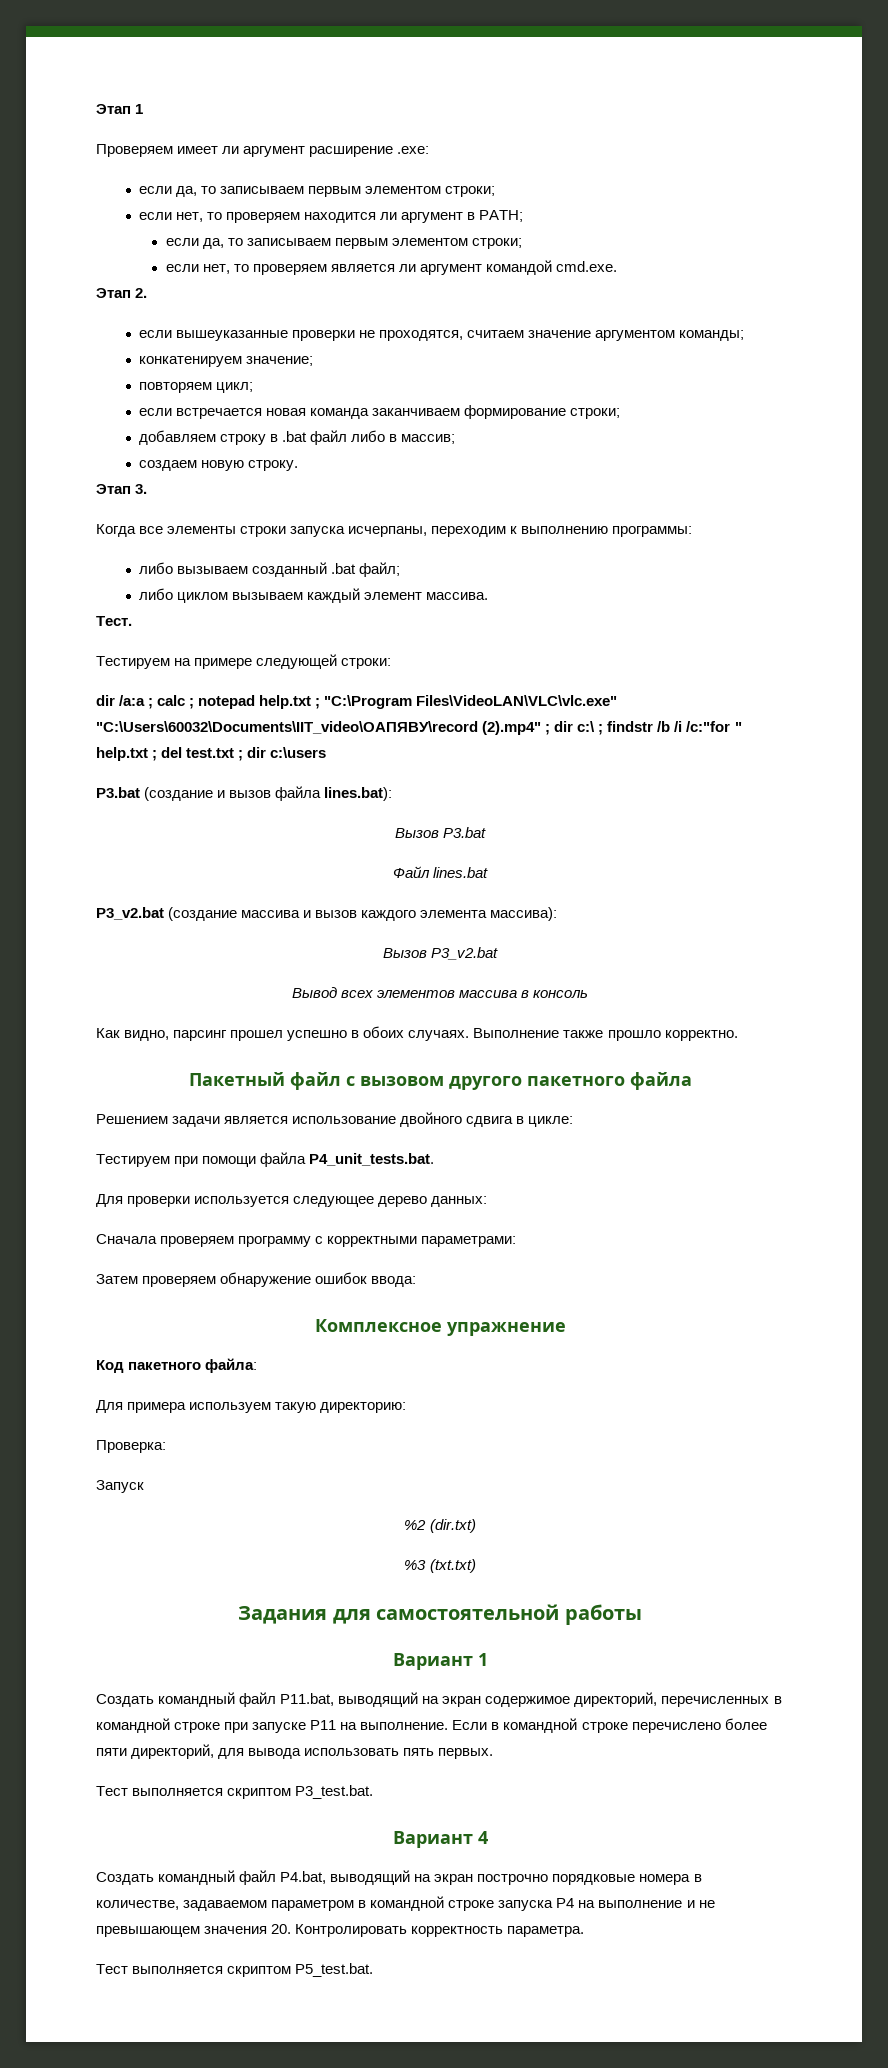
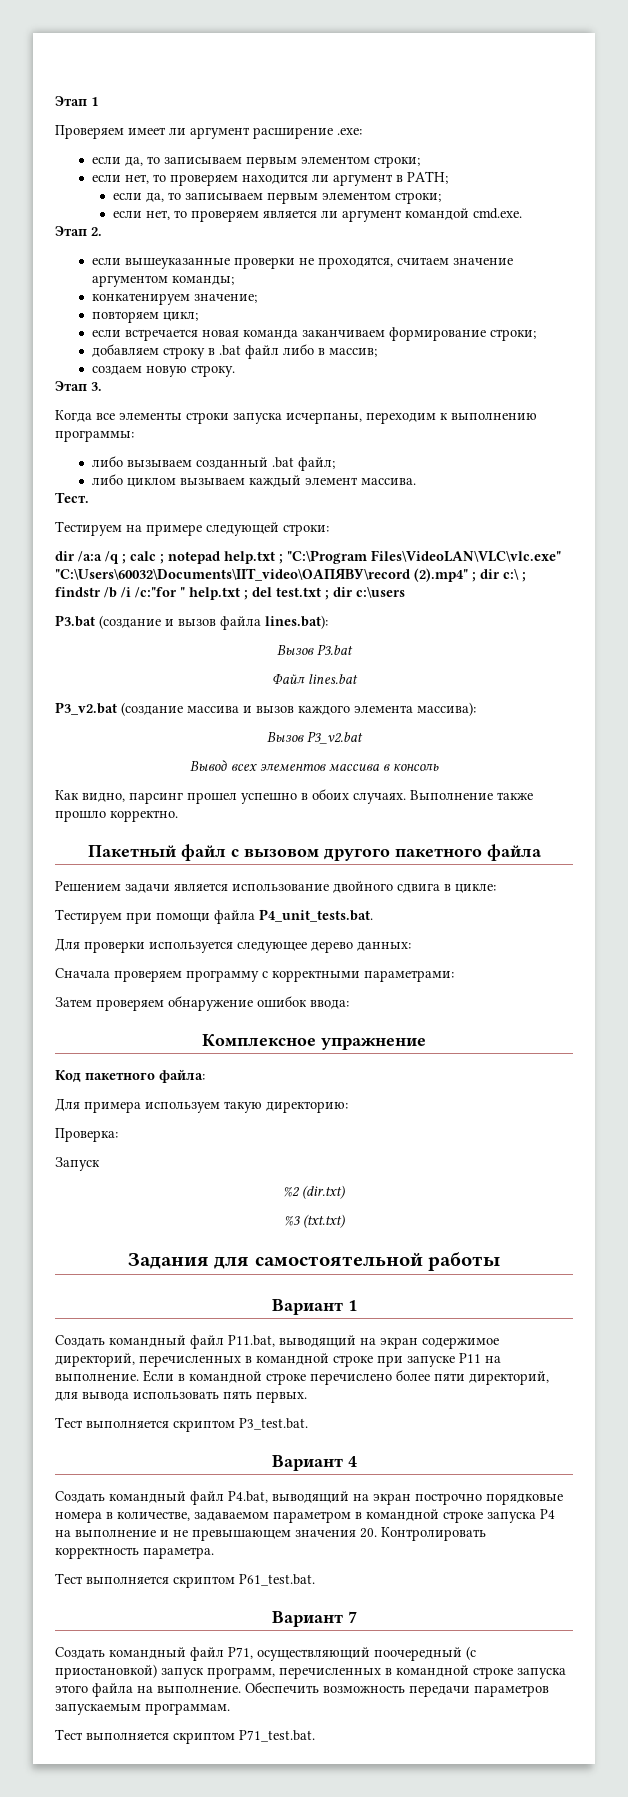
- dir /a:a ; calc ; notepad help.txt ; "C:\Program Files\VideoLAN\VLC\vlc.exe" "C:\Users\60032\Documents\IIT_video\ОАПЯВУ\record (2).mp4" ; dir c:\ ; findstr /b /i /c:"for " help.txt ; del test.txt ; dir c:\users
+ dir /a:a /q ; calc ; notepad help.txt ; "C:\Program Files\VideoLAN\VLC\vlc.exe" "C:\Users\60032\Documents\IIT_video\ОАПЯВУ\record (2).mp4" ; dir c:\ ; findstr /b /i /c:"for " help.txt ; del test.txt ; dir c:\users
- Тест выполняется скриптом P5_test.bat.
+ Тест выполняется скриптом P61_test.bat.
+ Вариант 7
+ Создать командный файл P71, осуществляющий поочередный (с приостановкой) запуск программ, перечисленных в командной строке запуска этого файла на выполнение. Обеспечить возможность передачи параметров запускаемым программам.
+ Тест выполняется скриптом P71_test.bat.

